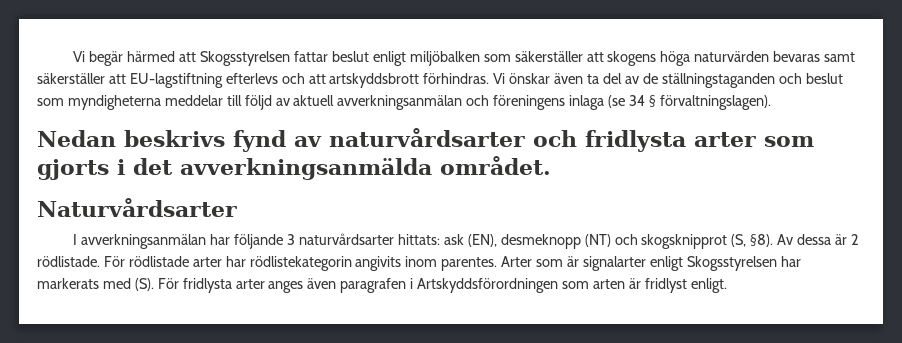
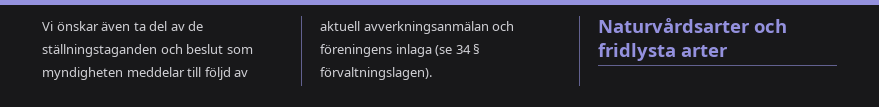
- Vi begär härmed att Skogsstyrelsen fattar beslut enligt miljöbalken som säkerställer att skogens höga naturvärden bevaras samt säkerställer att EU-lagstiftning efterlevs och att artskyddsbrott förhindras. Vi önskar även ta del av de ställningstaganden och beslut som myndigheterna meddelar till följd av aktuell avverkningsanmälan och föreningens inlaga (se 34 § förvaltningslagen).
+ Vi önskar även ta del av de ställningstaganden och beslut som myndigheten meddelar till följd av aktuell avverkningsanmälan och föreningens inlaga (se 34 § förvaltningslagen).
- Nedan beskrivs fynd av naturvårdsarter och fridlysta arter som gjorts i det avverkningsanmälda området.
- Naturvårdsarter
- I avverkningsanmälan har följande 3 naturvårdsarter hittats: ask (EN), desmeknopp (NT) och skogsknipprot (S, §8). Av dessa är 2 rödlistade. För rödlistade arter har rödlistekategorin angivits inom parentes. Arter som är signalarter enligt Skogsstyrelsen har markerats med (S). För fridlysta arter anges även paragrafen i Artskyddsförordningen som arten är fridlyst enligt.
+ Naturvårdsarter och fridlysta arter

